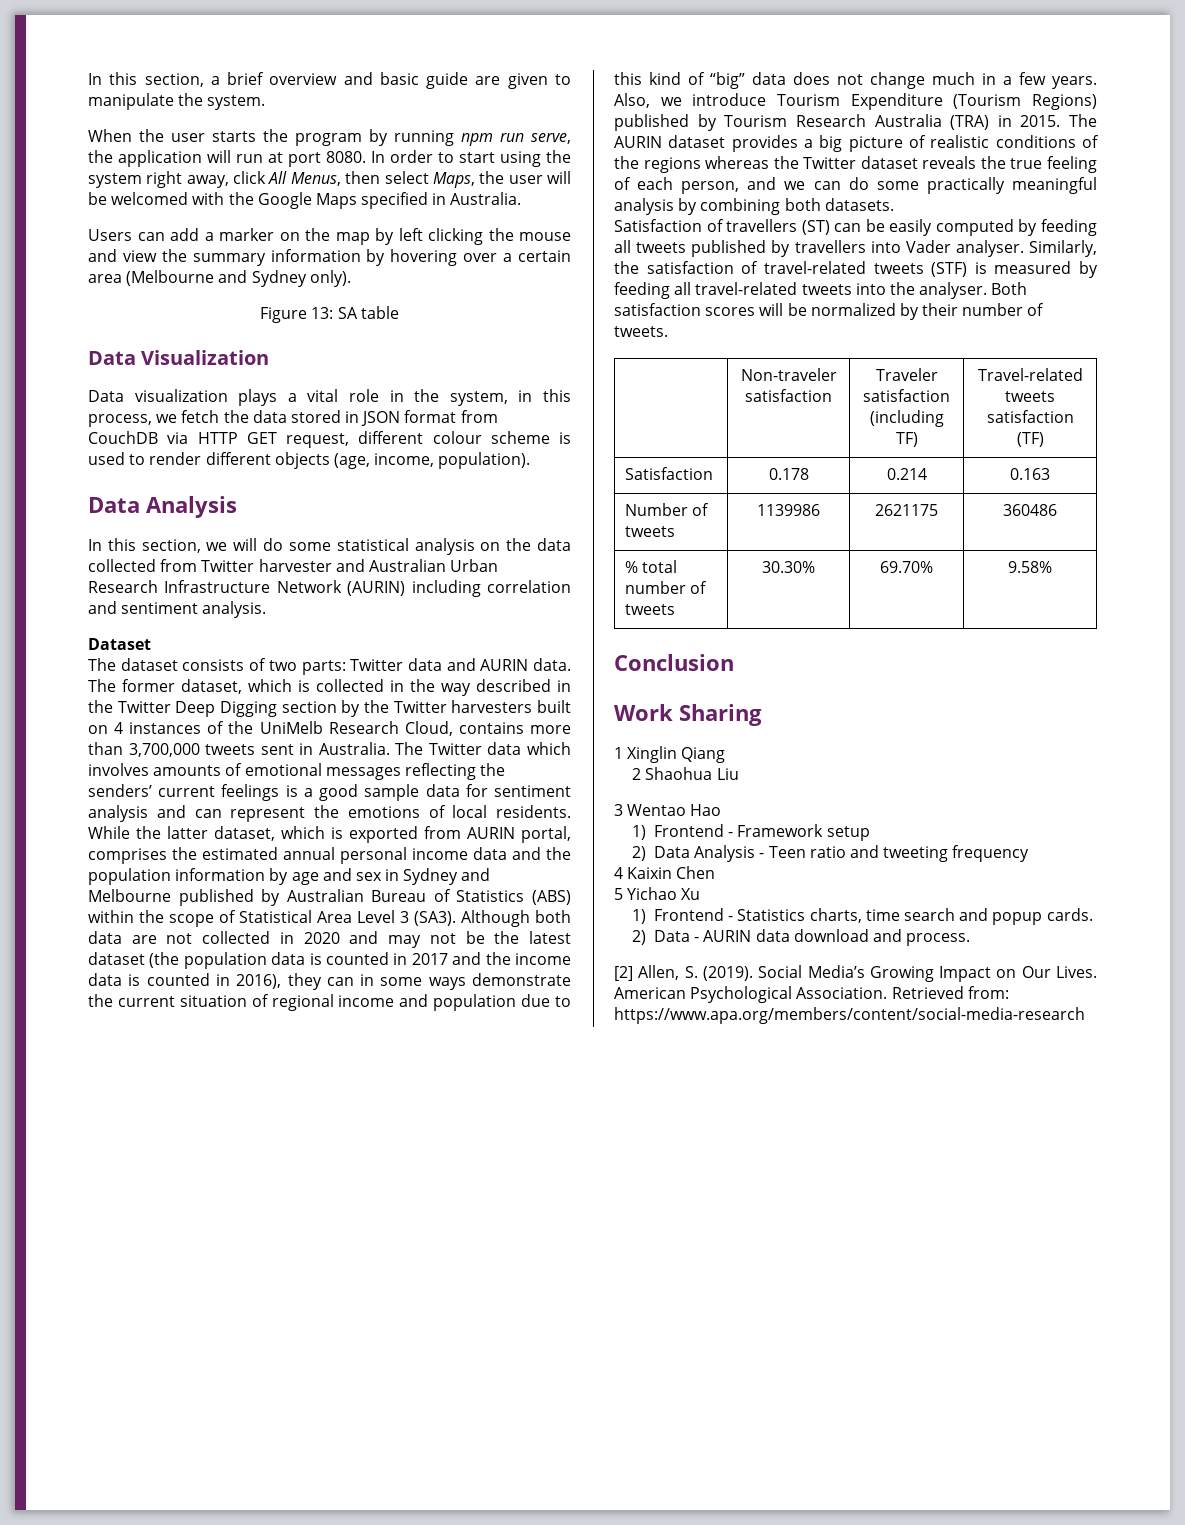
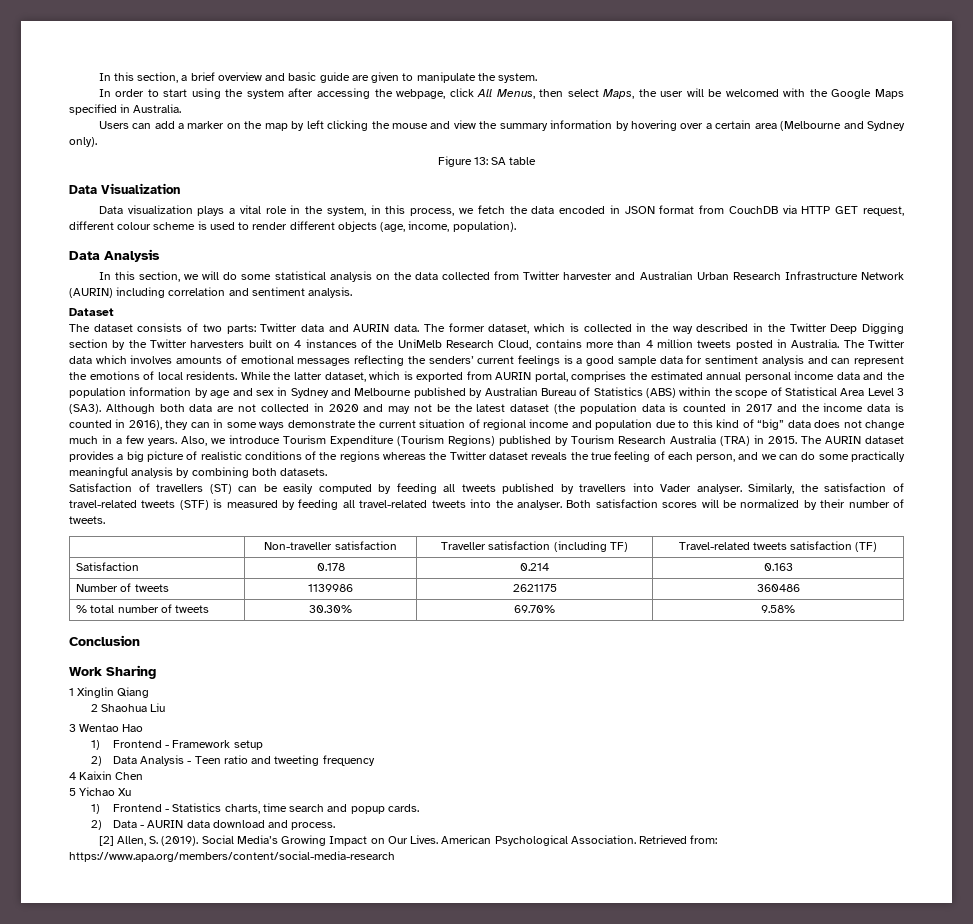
- When the user starts the program by running npm run serve, the application will run at port 8080. In order to start using the system right away, click All Menus, then select Maps, the user will be welcomed with the Google Maps specified in Australia.
+ In order to start using the system after accessing the webpage, click All Menus, then select Maps, the user will be welcomed with the Google Maps specified in Australia.
- Data visualization plays a vital role in the system, in this process, we fetch the data stored in JSON format from CouchDB via HTTP GET request, different colour scheme is used to render different objects (age, income, population).
+ Data visualization plays a vital role in the system, in this process, we fetch the data encoded in JSON format from CouchDB via HTTP GET request, different colour scheme is used to render different objects (age, income, population).
- The former dataset, which is collected in the way described in the Twitter Deep Digging section by the Twitter harvesters built on 4 instances of the UniMelb Research Cloud, contains more than 3,700,000 tweets sent in Australia.
+ The former dataset, which is collected in the way described in the Twitter Deep Digging section by the Twitter harvesters built on 4 instances of the UniMelb Research Cloud, contains more than 4 million tweets posted in Australia.
- | Non-traveler satisfaction | Traveler satisfaction (including TF) | Travel-related tweets satisfaction (TF)
+ | Non-traveller satisfaction | Traveller satisfaction (including TF) | Travel-related tweets satisfaction (TF)

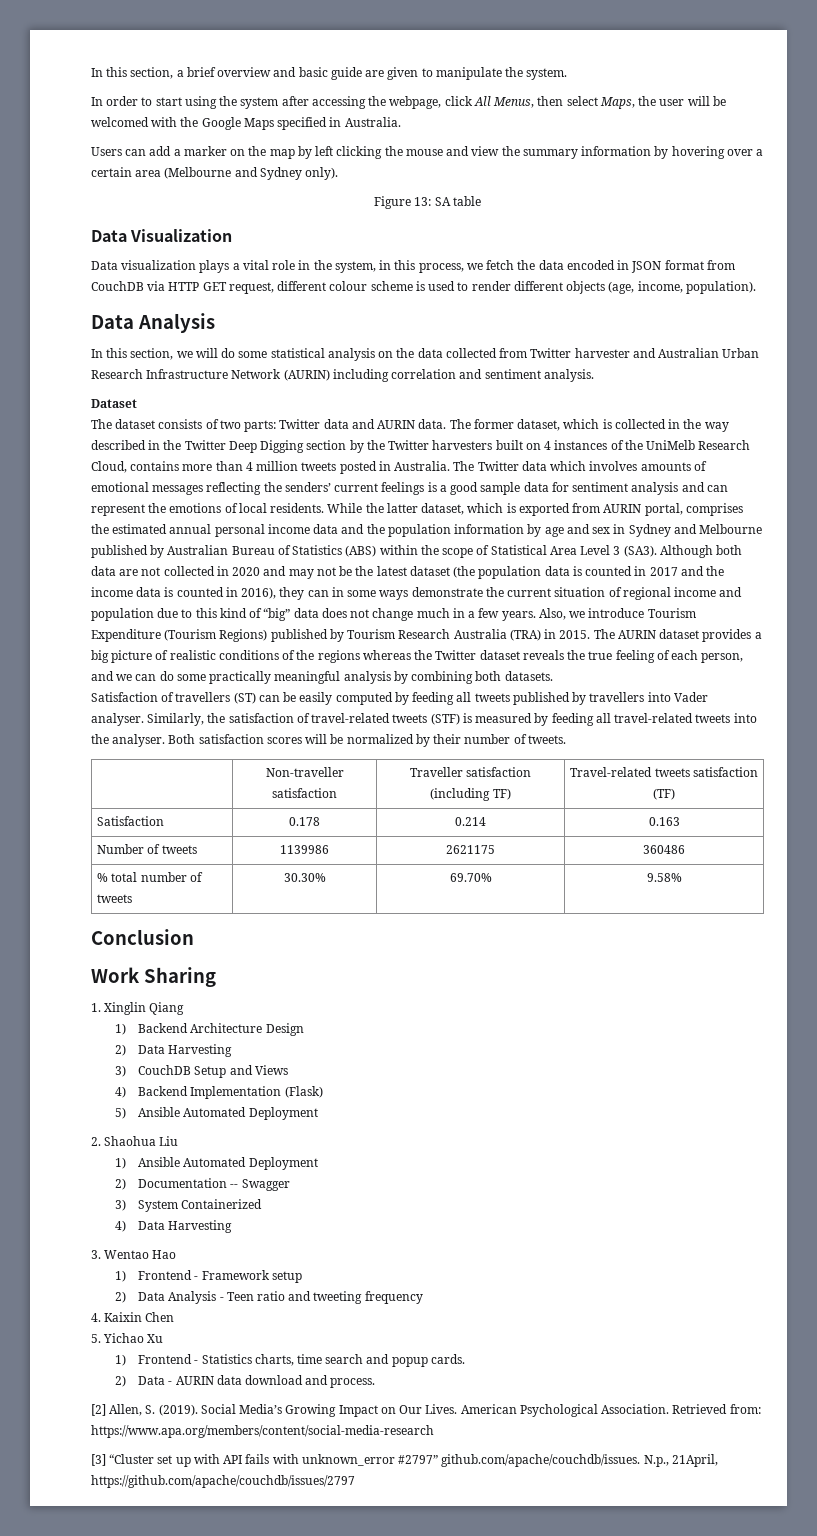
- 1 Xinglin Qiang
+ 1. Xinglin Qiang
- 2 Shaohua Liu
- 3 Wentao Hao
+ 1) Backend Architecture Design
+ 2) Data Harvesting
+ 3) CouchDB Setup and Views
+ 4) Backend Implementation (Flask)
+ 5) Ansible Automated Deployment
+ 2. Shaohua Liu
+ 1) Ansible Automated Deployment
+ 2) Documentation -- Swagger
+ 3) System Containerized
+ 4) Data Harvesting
+ 3. Wentao Hao
- 4 Kaixin Chen
+ 4. Kaixin Chen
- 5 Yichao Xu
+ 5. Yichao Xu
+ [3] “Cluster set up with API fails with unknown_error #2797” github.com/apache/couchdb/issues. N.p., 21April, https://github.com/apache/couchdb/issues/2797

